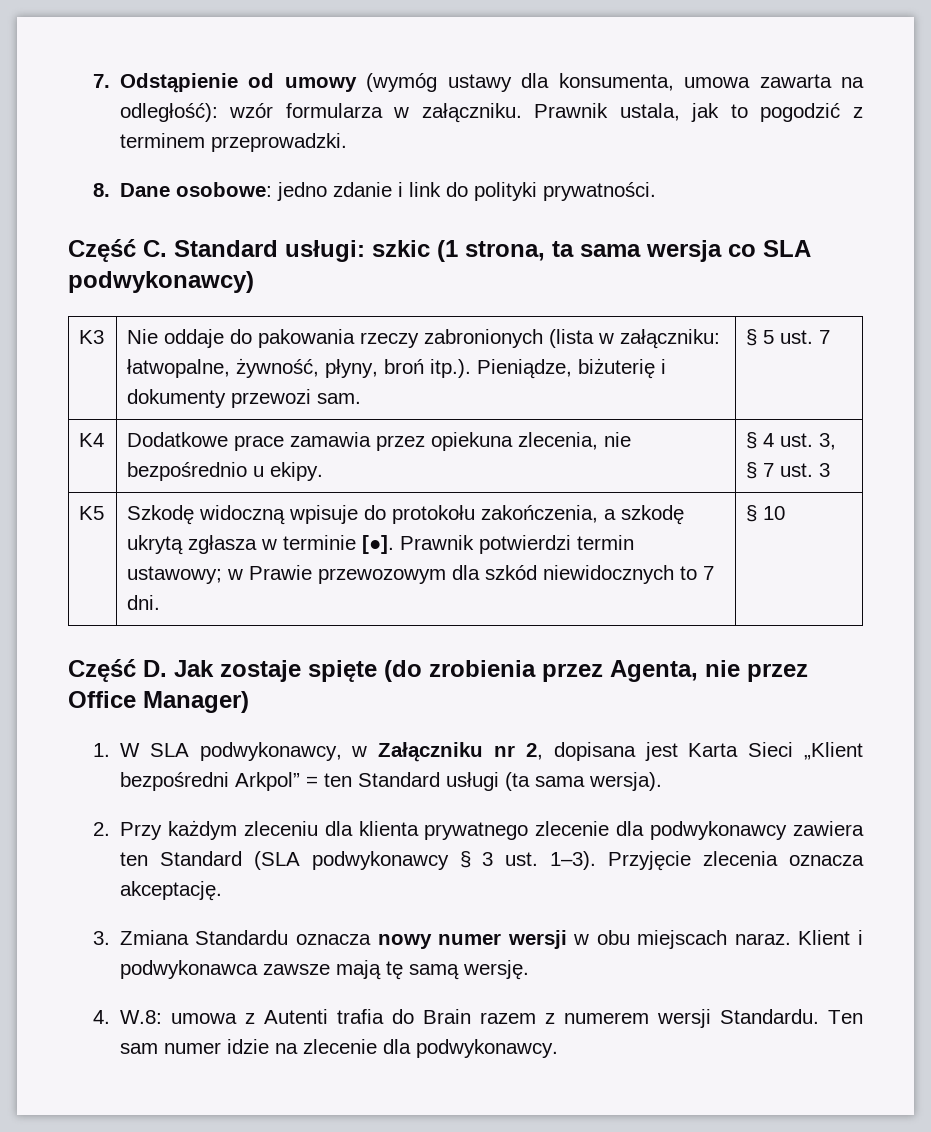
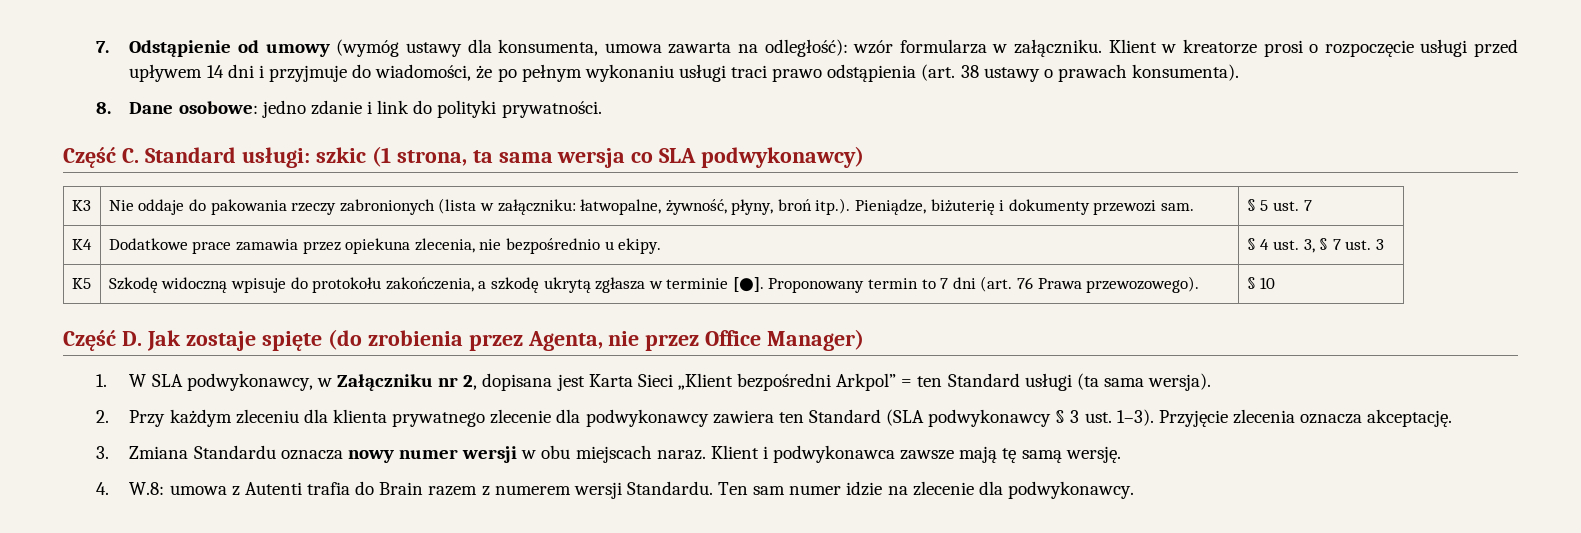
- Prawnik ustala, jak to pogodzić z terminem przeprowadzki.
+ Klient w kreatorze prosi o rozpoczęcie usługi przed upływem 14 dni i przyjmuje do wiadomości, że po pełnym wykonaniu usługi traci prawo odstąpienia (art. 38 ustawy o prawach konsumenta).
- K5 | Szkodę widoczną wpisuje do protokołu zakończenia, a szkodę ukrytą zgłasza w terminie [●]. Prawnik potwierdzi termin ustawowy; w Prawie przewozowym dla szkód niewidocznych to 7 dni. | § 10
+ K5 | Szkodę widoczną wpisuje do protokołu zakończenia, a szkodę ukrytą zgłasza w terminie [●]. Proponowany termin to 7 dni (art. 76 Prawa przewozowego). | § 10

